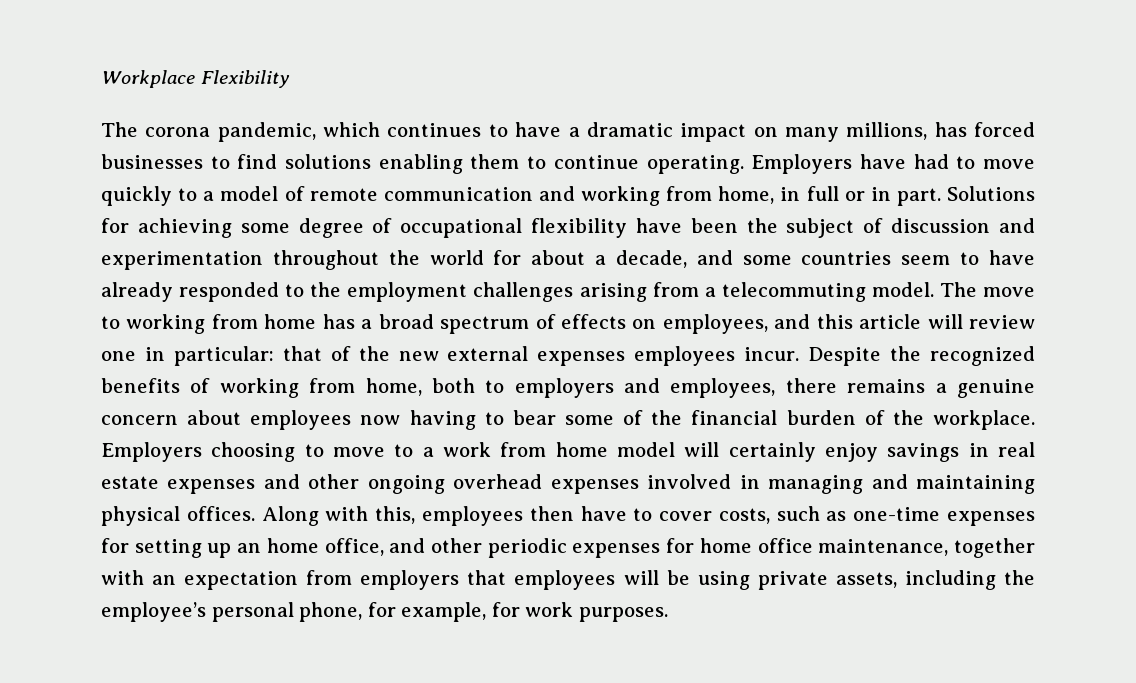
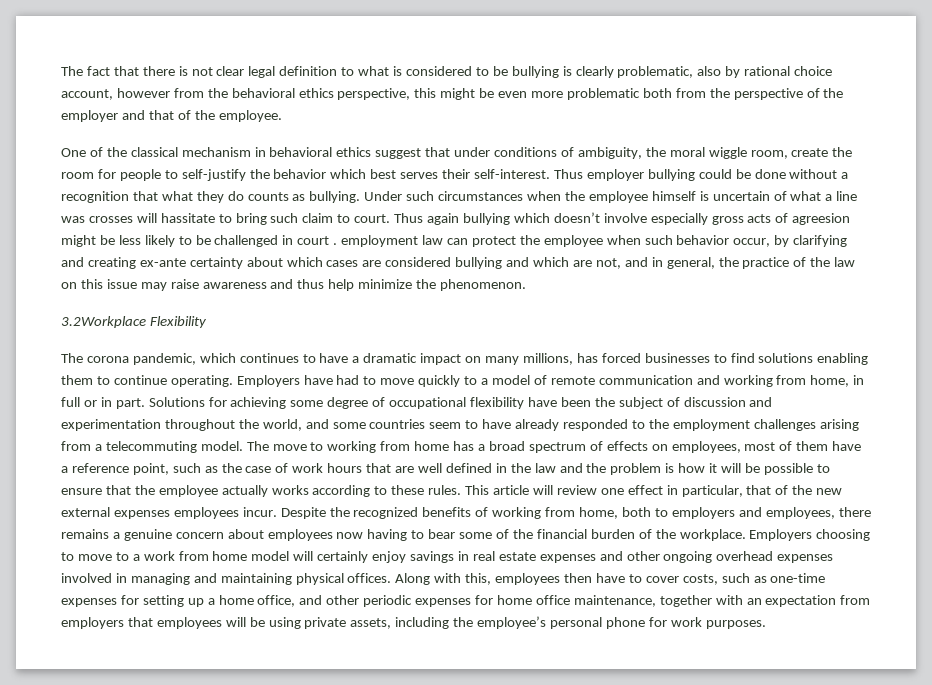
- Workplace Flexibility
+ The fact that there is not clear legal definition to what is considered to be bullying is clearly problematic, also by rational choice account, however from the behavioral ethics perspective, this might be even more problematic both from the perspective of the employer and that of the employee.
+ One of the classical mechanism in behavioral ethics suggest that under conditions of ambiguity, the moral wiggle room, create the room for people to self-justify the behavior which best serves their self-interest. Thus employer bullying could be done without a recognition that what they do counts as bullying. Under such circumstances when the employee himself is uncertain of what a line was crosses will hassitate to bring such claim to court. Thus again bullying which doesn’t involve especially gross acts of agreesion might be less likely to be challenged in court . employment law can protect the employee when such behavior occur, by clarifying and creating ex-ante certainty about which cases are considered bullying and which are not, and in general, the practice of the law on this issue may raise awareness and thus help minimize the phenomenon.
+ 3.2Workplace Flexibility
- Solutions for achieving some degree of occupational flexibility have been the subject of discussion and experimentation throughout the world for about a decade, and some countries seem to have already responded to the employment challenges arising from a telecommuting model.
+ Solutions for achieving some degree of occupational flexibility have been the subject of discussion and experimentation throughout the world, and some countries seem to have already responded to the employment challenges arising from a telecommuting model.
- The move to working from home has a broad spectrum of effects on employees, and this article will review one in particular: that of the new external expenses employees incur.
+ The move to working from home has a broad spectrum of effects on employees, most of them have a reference point, such as the case of work hours that are well defined in the law and the problem is how it will be possible to ensure that the employee actually works according to these rules. This article will review one effect in particular, that of the new external expenses employees incur.
- Along with this, employees then have to cover costs, such as one-time expenses for setting up an home office, and other periodic expenses for home office maintenance, together with an expectation from employers that employees will be using private assets, including the employee’s personal phone, for example, for work purposes.
+ Along with this, employees then have to cover costs, such as one-time expenses for setting up a home office, and other periodic expenses for home office maintenance, together with an expectation from employers that employees will be using private assets, including the employee’s personal phone for work purposes.

